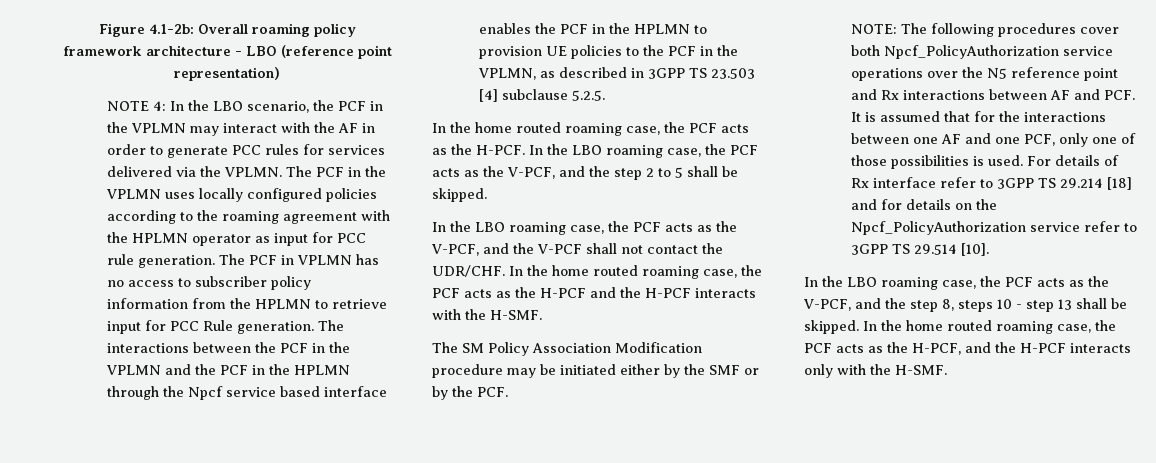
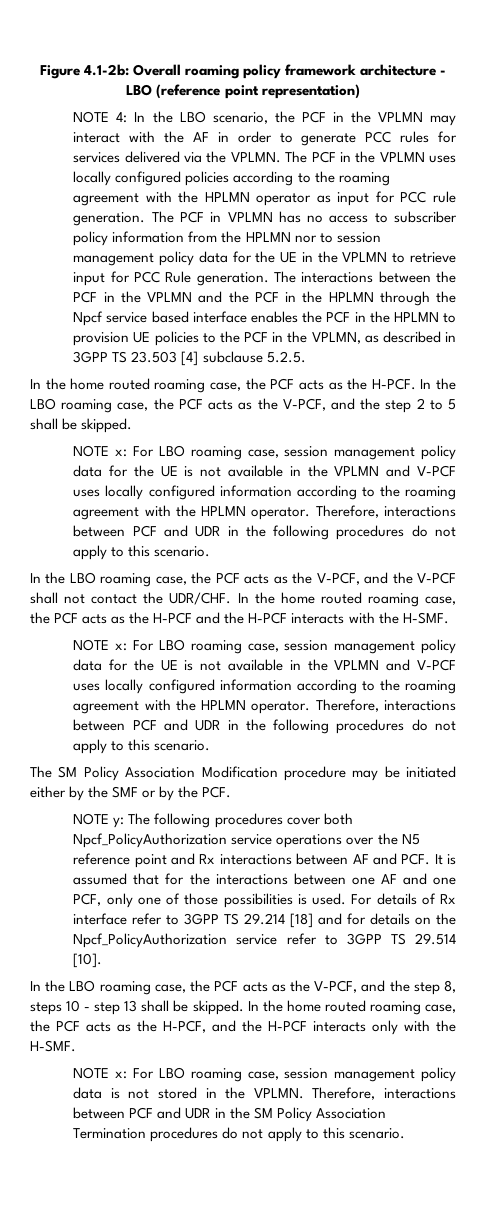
- The PCF in VPLMN has no access to subscriber policy information from the HPLMN to retrieve input for PCC Rule generation.
+ The PCF in VPLMN has no access to subscriber policy information from the HPLMN nor to session management policy data for the UE in the VPLMN to retrieve input for PCC Rule generation.
  In the LBO roaming case, the PCF acts as the V-PCF, and the step 2 to 5 shall be skipped.
+ NOTE x: For LBO roaming case, session management policy data for the UE is not available in the VPLMN and V-PCF uses locally configured information according to the roaming agreement with the HPLMN operator. Therefore, interactions between PCF and UDR in the following procedures do not apply to this scenario.
  In the home routed roaming case, the PCF acts as the H-PCF and the H-PCF interacts with the H-SMF.
+ NOTE x: For LBO roaming case, session management policy data for the UE is not available in the VPLMN and V-PCF uses locally configured information according to the roaming agreement with the HPLMN operator. Therefore, interactions between PCF and UDR in the following procedures do not apply to this scenario.
- NOTE: The following procedures cover both Npcf_PolicyAuthorization service operations over the N5 reference point and Rx interactions between AF and PCF. It is assumed that for the interactions between one AF and one PCF, only one of those possibilities is used.
+ NOTE y: The following procedures cover both Npcf_PolicyAuthorization service operations over the N5 reference point and Rx interactions between AF and PCF. It is assumed that for the interactions between one AF and one PCF, only one of those possibilities is used.
+ NOTE x: For LBO roaming case, session management policy data is not stored in the VPLMN. Therefore, interactions between PCF and UDR in the SM Policy Association Termination procedures do not apply to this scenario.

